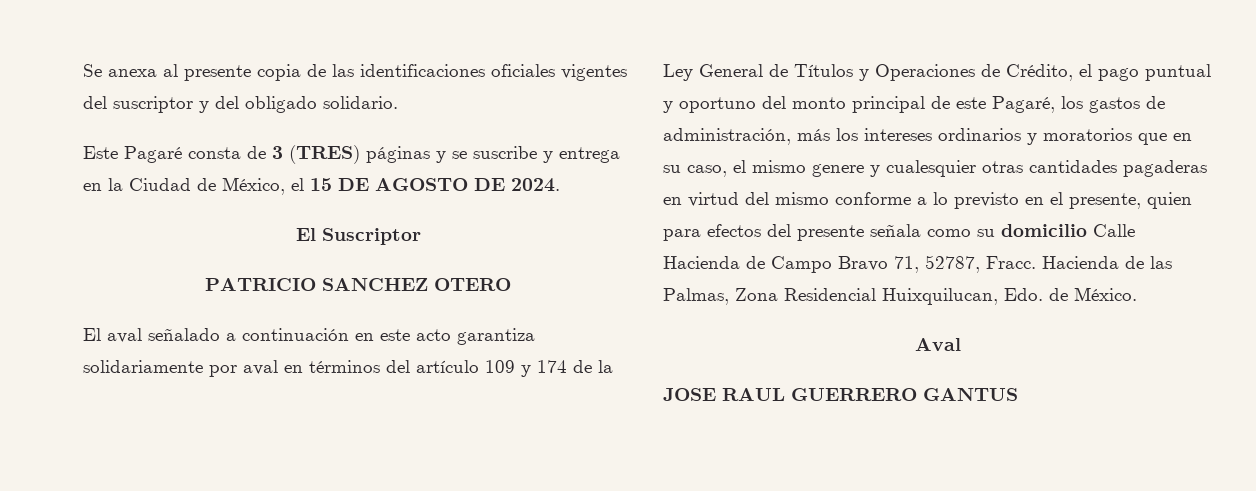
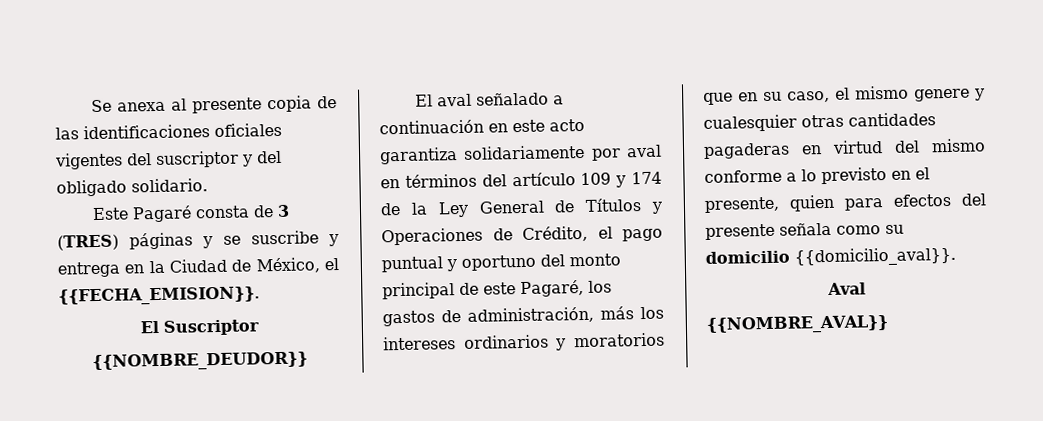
- Este Pagaré consta de 3 (TRES) páginas y se suscribe y entrega en la Ciudad de México, el 15 DE AGOSTO DE 2024.
+ Este Pagaré consta de 3 (TRES) páginas y se suscribe y entrega en la Ciudad de México, el {{FECHA_EMISION}}.
- PATRICIO SANCHEZ OTERO
+ {{NOMBRE_DEUDOR}}
- El aval señalado a continuación en este acto garantiza solidariamente por aval en términos del artículo 109 y 174 de la Ley General de Títulos y Operaciones de Crédito, el pago puntual y oportuno del monto principal de este Pagaré, los gastos de administración, más los intereses ordinarios y moratorios que en su caso, el mismo genere y cualesquier otras cantidades pagaderas en virtud del mismo conforme a lo previsto en el presente, quien para efectos del presente señala como su domicilio Calle Hacienda de Campo Bravo 71, 52787, Fracc. Hacienda de las Palmas, Zona Residencial Huixquilucan, Edo. de México.
+ El aval señalado a continuación en este acto garantiza solidariamente por aval en términos del artículo 109 y 174 de la Ley General de Títulos y Operaciones de Crédito, el pago puntual y oportuno del monto principal de este Pagaré, los gastos de administración, más los intereses ordinarios y moratorios que en su caso, el mismo genere y cualesquier otras cantidades pagaderas en virtud del mismo conforme a lo previsto en el presente, quien para efectos del presente señala como su domicilio {{domicilio_aval}}.
  Aval
- JOSE RAUL GUERRERO GANTUS
+ {{NOMBRE_AVAL}}

